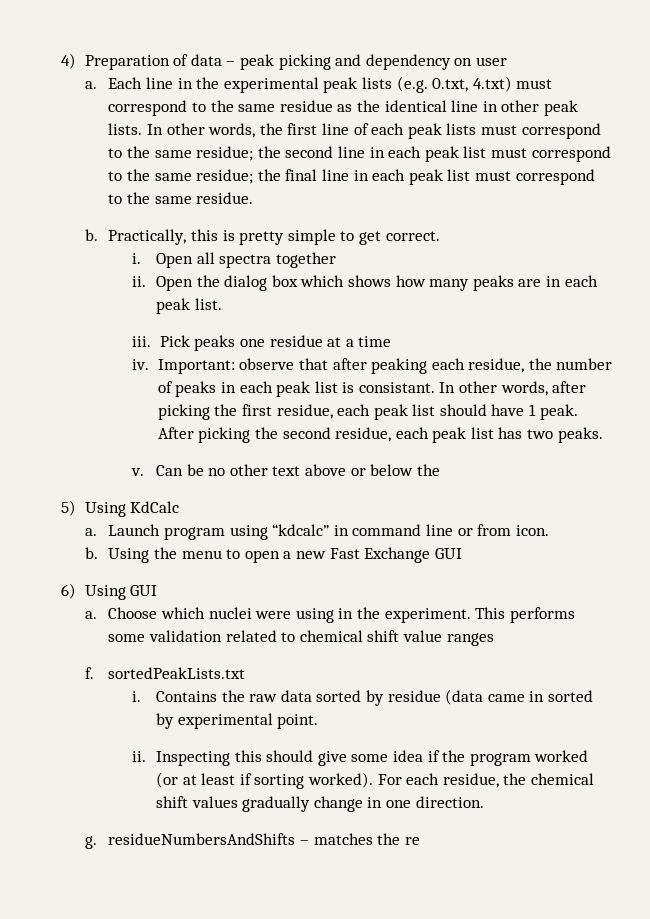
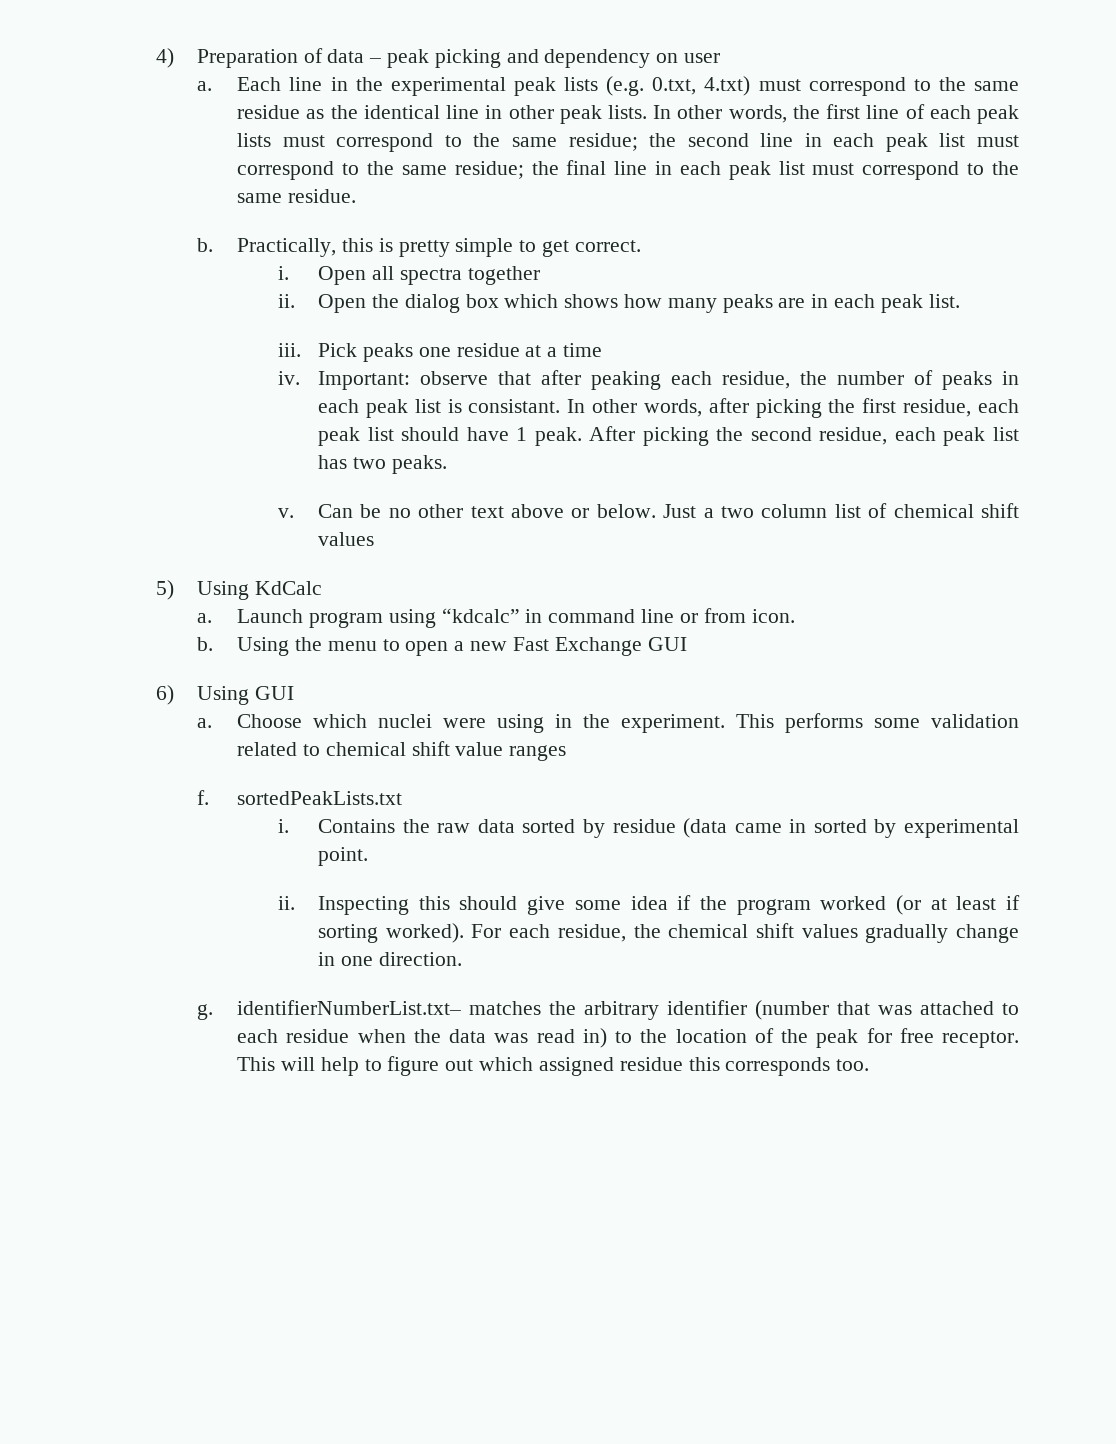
- Can be no other text above or below the
+ Can be no other text above or below. Just a two column list of chemical shift values
- g. residueNumbersAndShifts – matches the re
+ g. identifierNumberList.txt– matches the arbitrary identifier (number that was attached to each residue when the data was read in) to the location of the peak for free receptor. This will help to figure out which assigned residue this corresponds too.

